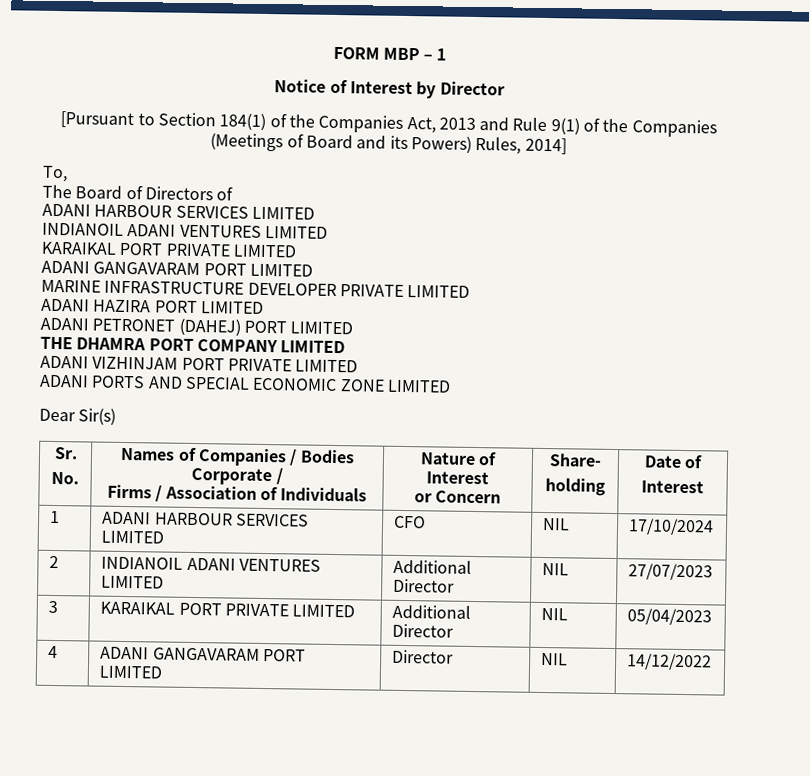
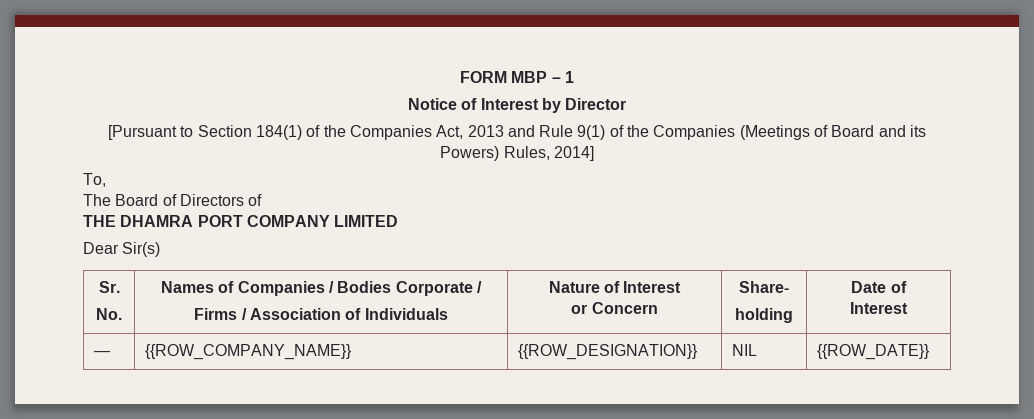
  The Board of Directors of
- ADANI HARBOUR SERVICES LIMITED
- INDIANOIL ADANI VENTURES LIMITED
- KARAIKAL PORT PRIVATE LIMITED
- ADANI GANGAVARAM PORT LIMITED
- MARINE INFRASTRUCTURE DEVELOPER PRIVATE LIMITED
- ADANI HAZIRA PORT LIMITED
- ADANI PETRONET (DAHEJ) PORT LIMITED
- ADANI VIZHINJAM PORT PRIVATE LIMITED
- ADANI PORTS AND SPECIAL ECONOMIC ZONE LIMITED
- 1 | ADANI HARBOUR SERVICES LIMITED | CFO | NIL | 17/10/2024
- 2 | INDIANOIL ADANI VENTURES LIMITED | Additional Director | NIL | 27/07/2023
- 3 | KARAIKAL PORT PRIVATE LIMITED | Additional Director | NIL | 05/04/2023
- 4 | ADANI GANGAVARAM PORT LIMITED | Director | NIL | 14/12/2022
+ — | {{ROW_COMPANY_NAME}} | {{ROW_DESIGNATION}} | NIL | {{ROW_DATE}}

